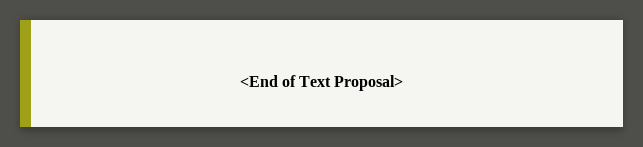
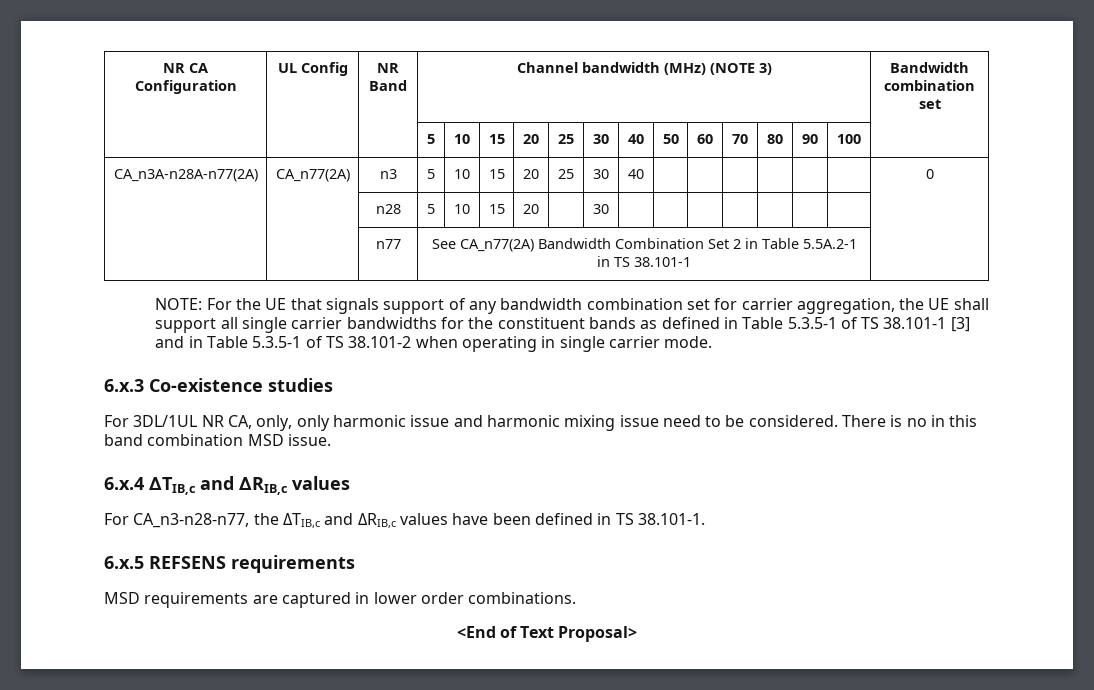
+ NR CA Configuration | UL Config | NR Band | Channel bandwidth (MHz) (NOTE 3) | Bandwidth combination set
+ | | | 5 | 10 | 15 | 20 | 25 | 30 | 40 | 50 | 60 | 70 | 80 | 90 | 100 |
+ CA_n3A-n28A-n77(2A) | CA_n77(2A) | n3 | 5 | 10 | 15 | 20 | 25 | 30 | 40 | | | | | | | 0
+ | | n28 | 5 | 10 | 15 | 20 | | 30 | | | | | | | |
+ | | n77 | See CA_n77(2A) Bandwidth Combination Set 2 in Table 5.5A.2-1 in TS 38.101-1 |
+ NOTE: For the UE that signals support of any bandwidth combination set for carrier aggregation, the UE shall support all single carrier bandwidths for the constituent bands as defined in Table 5.3.5-1 of TS 38.101-1 [3] and in Table 5.3.5-1 of TS 38.101-2 when operating in single carrier mode.
+ 6.x.3 Co-existence studies
+ For 3DL/1UL NR CA, only, only harmonic issue and harmonic mixing issue need to be considered. There is no in this band combination MSD issue.
+ 6.x.4 ∆TIB,c and ∆RIB,c values
+ For CA_n3-n28-n77, the ΔTIB,c and ΔRIB,c values have been defined in TS 38.101-1.
+ 6.x.5 REFSENS requirements
+ MSD requirements are captured in lower order combinations.

